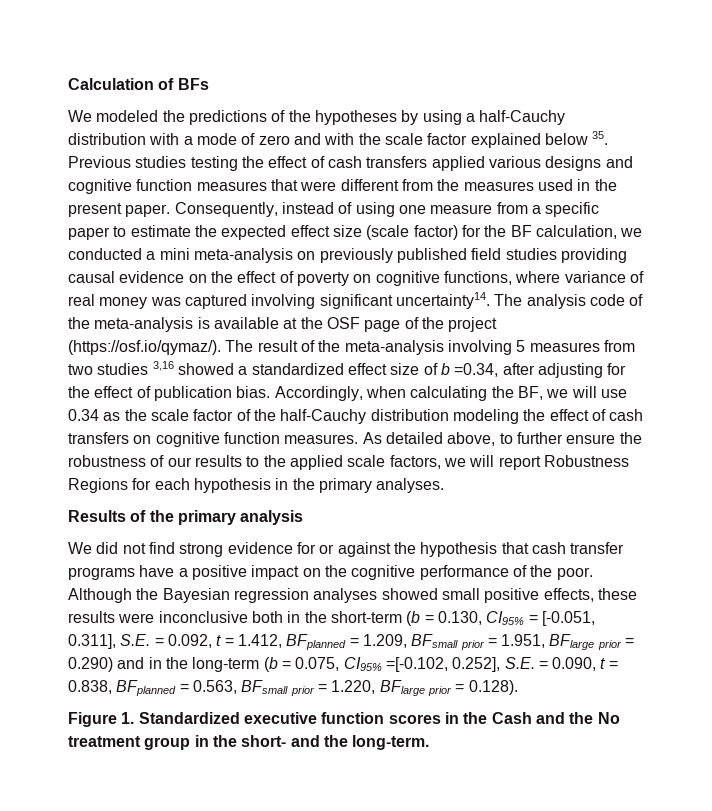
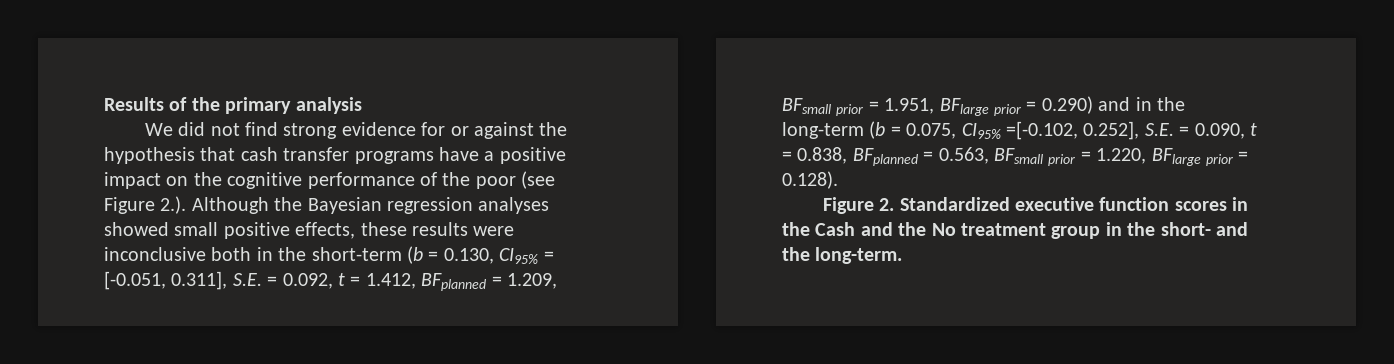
- Calculation of BFs
- We modeled the predictions of the hypotheses by using a half-Cauchy distribution with a mode of zero and with the scale factor explained below 35. Previous studies testing the effect of cash transfers applied various designs and cognitive function measures that were different from the measures used in the present paper. Consequently, instead of using one measure from a specific paper to estimate the expected effect size (scale factor) for the BF calculation, we conducted a mini meta-analysis on previously published field studies providing causal evidence on the effect of poverty on cognitive functions, where variance of real money was captured involving significant uncertainty14. The analysis code of the meta-analysis is available at the OSF page of the project (https://osf.io/qymaz/). The result of the meta-analysis involving 5 measures from two studies 3,16 showed a standardized effect size of b =0.34, after adjusting for the effect of publication bias. Accordingly, when calculating the BF, we will use 0.34 as the scale factor of the half-Cauchy distribution modeling the effect of cash transfers on cognitive function measures. As detailed above, to further ensure the robustness of our results to the applied scale factors, we will report Robustness Regions for each hypothesis in the primary analyses.
- We did not find strong evidence for or against the hypothesis that cash transfer programs have a positive impact on the cognitive performance of the poor. Although the Bayesian regression analyses showed small positive effects, these results were inconclusive both in the short-term (b = 0.130, CI95% = [-0.051, 0.311], S.E. = 0.092, t = 1.412, BFplanned = 1.209, BFsmall prior = 1.951, BFlarge prior = 0.290) and in the long-term (b = 0.075, CI95% =[-0.102, 0.252], S.E. = 0.090, t = 0.838, BFplanned = 0.563, BFsmall prior = 1.220, BFlarge prior = 0.128).
+ We did not find strong evidence for or against the hypothesis that cash transfer programs have a positive impact on the cognitive performance of the poor (see Figure 2.). Although the Bayesian regression analyses showed small positive effects, these results were inconclusive both in the short-term (b = 0.130, CI95% = [-0.051, 0.311], S.E. = 0.092, t = 1.412, BFplanned = 1.209, BFsmall prior = 1.951, BFlarge prior = 0.290) and in the long-term (b = 0.075, CI95% =[-0.102, 0.252], S.E. = 0.090, t = 0.838, BFplanned = 0.563, BFsmall prior = 1.220, BFlarge prior = 0.128).
- Figure 1. Standardized executive function scores in the Cash and the No treatment group in the short- and the long-term.
+ Figure 2. Standardized executive function scores in the Cash and the No treatment group in the short- and the long-term.

